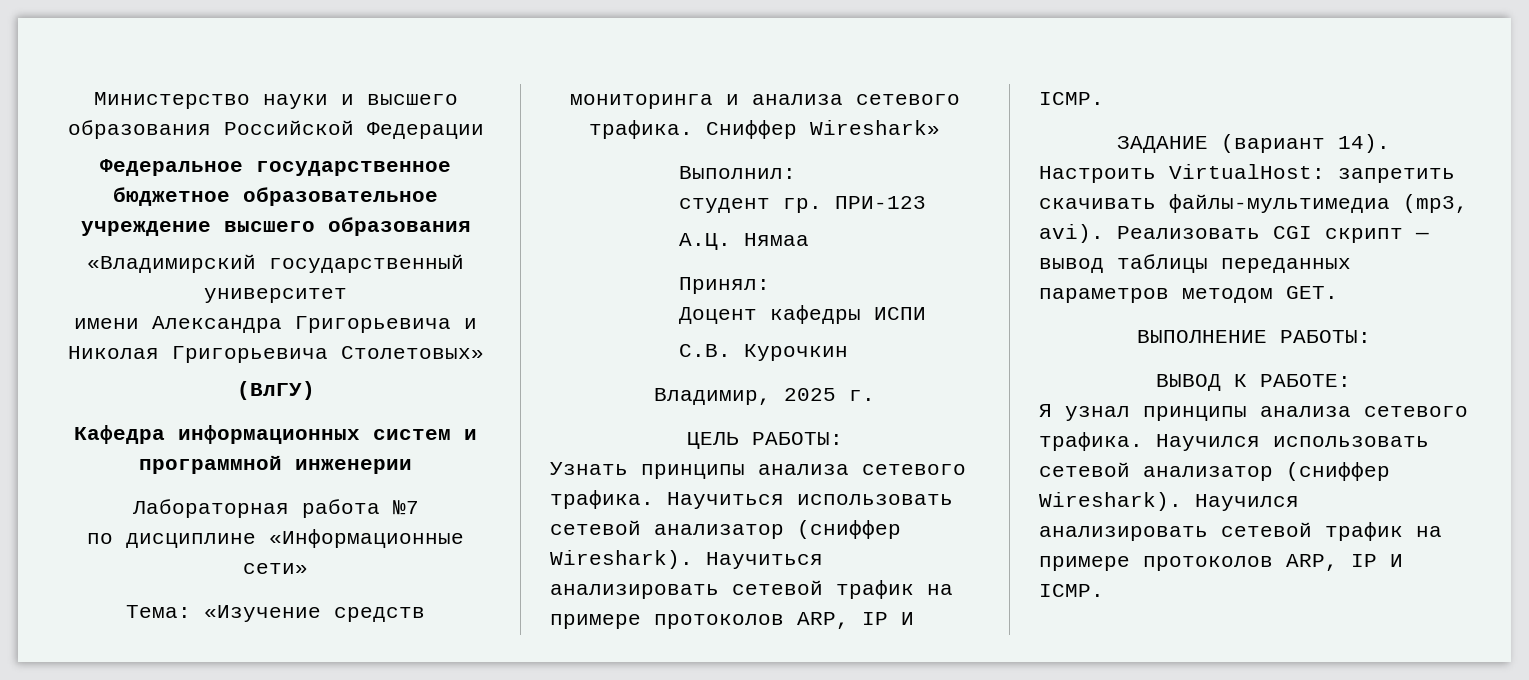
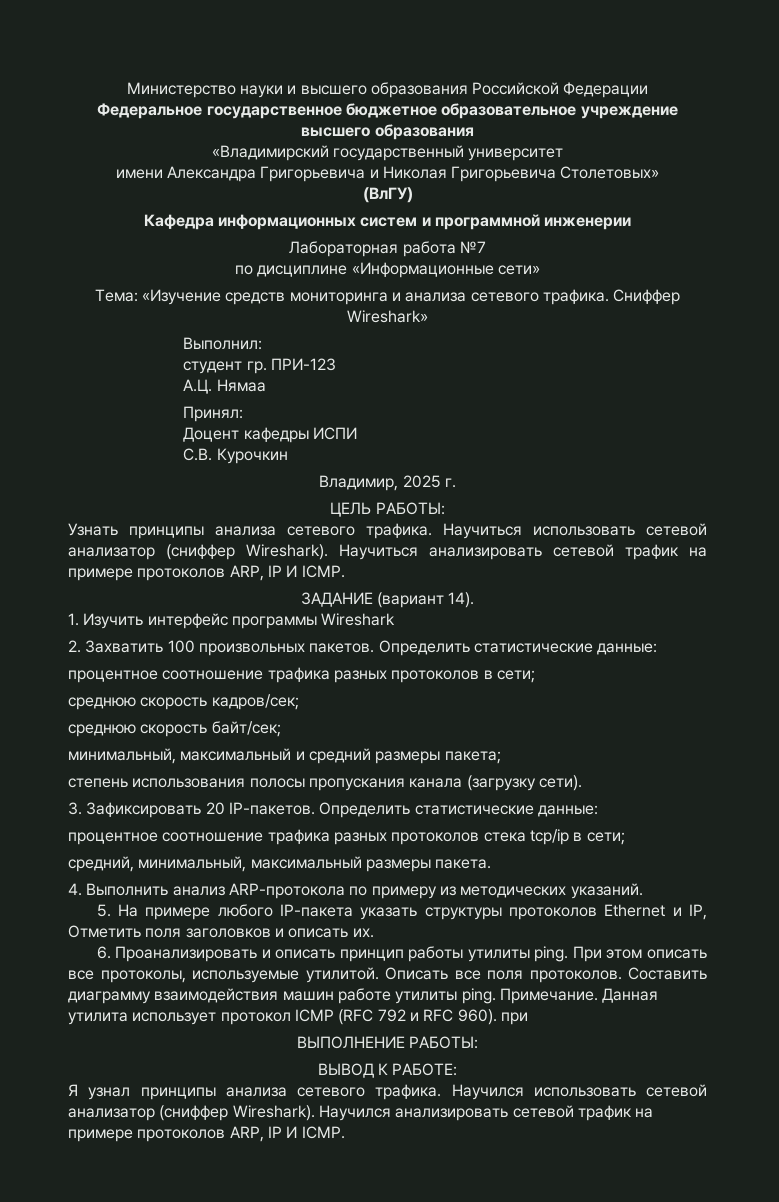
- Настроить VirtualHost: запретить скачивать файлы-мультимедиа (mp3, avi). Реализовать CGI скрипт — вывод таблицы переданных параметров методом GET.
+ 1. Изучить интерфейс программы Wireshark
+ 2. Захватить 100 произвольных пакетов. Определить статистические данные:
+ процентное соотношение трафика разных протоколов в сети;
+ среднюю скорость кадров/сек;
+ среднюю скорость байт/сек;
+ минимальный, максимальный и средний размеры пакета;
+ степень использования полосы пропускания канала (загрузку сети).
+ 3. Зафиксировать 20 ІР-пакетов. Определить статистические данные:
+ процентное соотношение трафика разных протоколов стека tcp/ip в сети;
+ средний, минимальный, максимальный размеры пакета.
+ 4. Выполнить анализ ARP-протокола по примеру из методических указаний.
+ 5. На примере любого ІР-пакета указать структуры протоколов Ethernet и IP, Отметить поля заголовков и описать их.
+ 6. Проанализировать и описать принцип работы утилиты ping. При этом описать все протоколы, используемые утилитой. Описать все поля протоколов. Составить диаграмму взаимодействия машин работе утилиты ping. Примечание. Данная утилита использует протокол ICMP (RFC 792 и RFC 960). при

